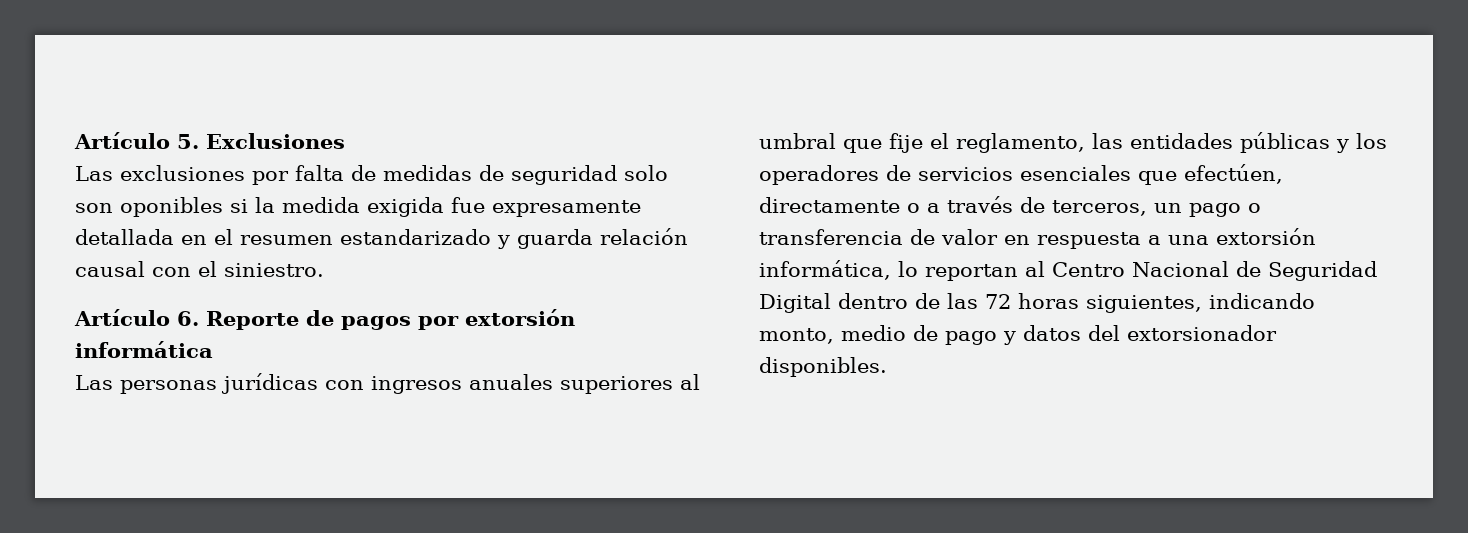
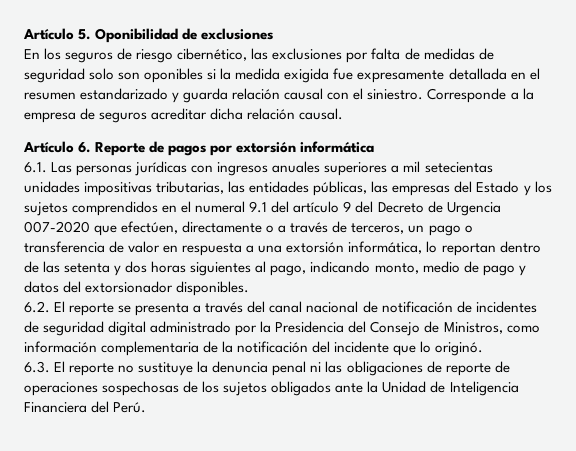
- Artículo 5. Exclusiones
- Las exclusiones por falta de medidas de seguridad solo son oponibles si la medida exigida fue expresamente detallada en el resumen estandarizado y guarda relación causal con el siniestro.
+ Artículo 5. Oponibilidad de exclusiones
+ En los seguros de riesgo cibernético, las exclusiones por falta de medidas de seguridad solo son oponibles si la medida exigida fue expresamente detallada en el resumen estandarizado y guarda relación causal con el siniestro. Corresponde a la empresa de seguros acreditar dicha relación causal.
- Las personas jurídicas con ingresos anuales superiores al umbral que fije el reglamento, las entidades públicas y los operadores de servicios esenciales que efectúen, directamente o a través de terceros, un pago o transferencia de valor en respuesta a una extorsión informática, lo reportan al Centro Nacional de Seguridad Digital dentro de las 72 horas siguientes, indicando monto, medio de pago y datos del extorsionador disponibles.
+ 6.1. Las personas jurídicas con ingresos anuales superiores a mil setecientas unidades impositivas tributarias, las entidades públicas, las empresas del Estado y los sujetos comprendidos en el numeral 9.1 del artículo 9 del Decreto de Urgencia 007-2020 que efectúen, directamente o a través de terceros, un pago o transferencia de valor en respuesta a una extorsión informática, lo reportan dentro de las setenta y dos horas siguientes al pago, indicando monto, medio de pago y datos del extorsionador disponibles.
+ 6.2. El reporte se presenta a través del canal nacional de notificación de incidentes de seguridad digital administrado por la Presidencia del Consejo de Ministros, como información complementaria de la notificación del incidente que lo originó.
+ 6.3. El reporte no sustituye la denuncia penal ni las obligaciones de reporte de operaciones sospechosas de los sujetos obligados ante la Unidad de Inteligencia Financiera del Perú.

